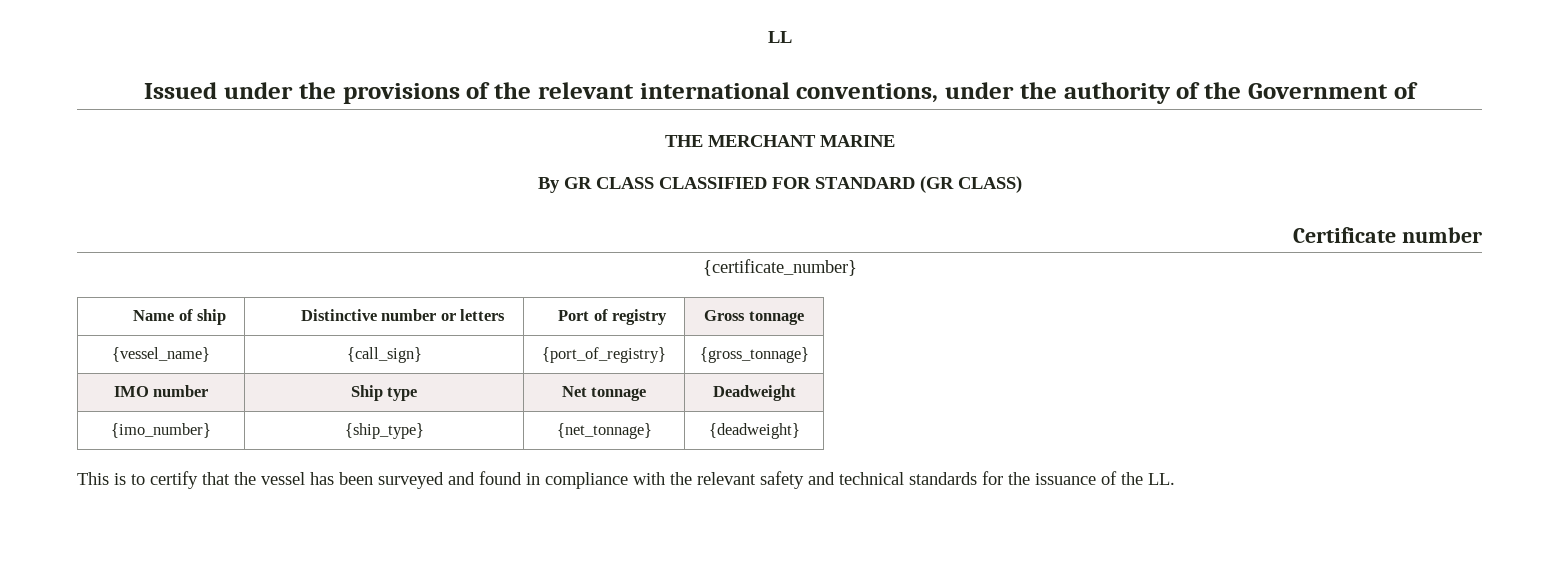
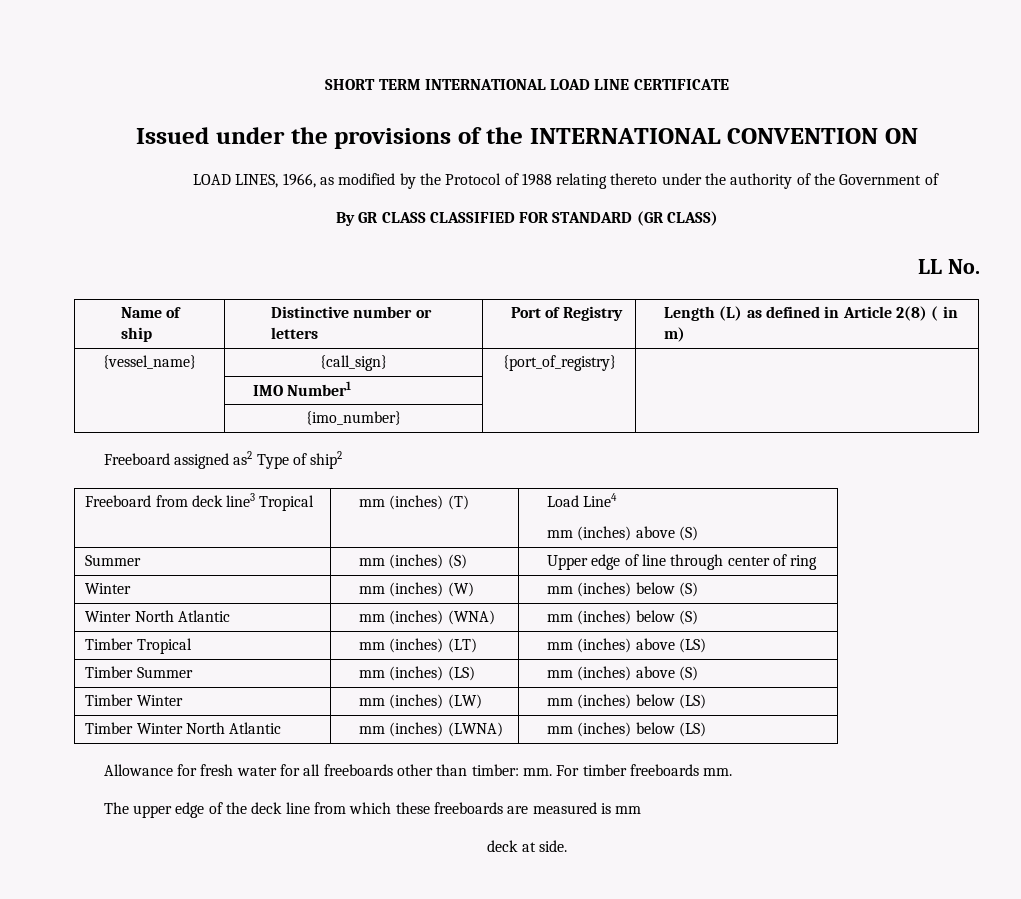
- LL
+ SHORT TERM INTERNATIONAL LOAD LINE CERTIFICATE
- Issued under the provisions of the relevant international conventions, under the authority of the Government of
+ Issued under the provisions of the INTERNATIONAL CONVENTION ON
+ LOAD LINES, 1966, as modified by the Protocol of 1988 relating thereto under the authority of the Government of
- THE MERCHANT MARINE
- Certificate number
- {certificate_number}
+ LL No.
- Name of ship | Distinctive number or letters | Port of registry | Gross tonnage
- {vessel_name} | {call_sign} | {port_of_registry} | {gross_tonnage}
- IMO number | Ship type | Net tonnage | Deadweight
- {imo_number} | {ship_type} | {net_tonnage} | {deadweight}
- This is to certify that the vessel has been surveyed and found in compliance with the relevant safety and technical standards for the issuance of the LL.
+ Name of ship | Distinctive number or letters | Port of Registry | Length (L) as defined in Article 2(8) ( in m)
+ {vessel_name} | {call_sign} | {port_of_registry} |
+ | IMO Number1 | |
+ | {imo_number} | |
+ Freeboard assigned as2 Type of ship2
+ Freeboard from deck line3 Tropical | mm (inches) (T) | Load Line4
+ mm (inches) above (S)
+ Summer | mm (inches) (S) | Upper edge of line through center of ring
+ Winter | mm (inches) (W) | mm (inches) below (S)
+ Winter North Atlantic | mm (inches) (WNA) | mm (inches) below (S)
+ Timber Tropical | mm (inches) (LT) | mm (inches) above (LS)
+ Timber Summer | mm (inches) (LS) | mm (inches) above (S)
+ Timber Winter | mm (inches) (LW) | mm (inches) below (LS)
+ Timber Winter North Atlantic | mm (inches) (LWNA) | mm (inches) below (LS)
+ Allowance for fresh water for all freeboards other than timber: mm. For timber freeboards mm.
+ The upper edge of the deck line from which these freeboards are measured is mm
+ deck at side.

